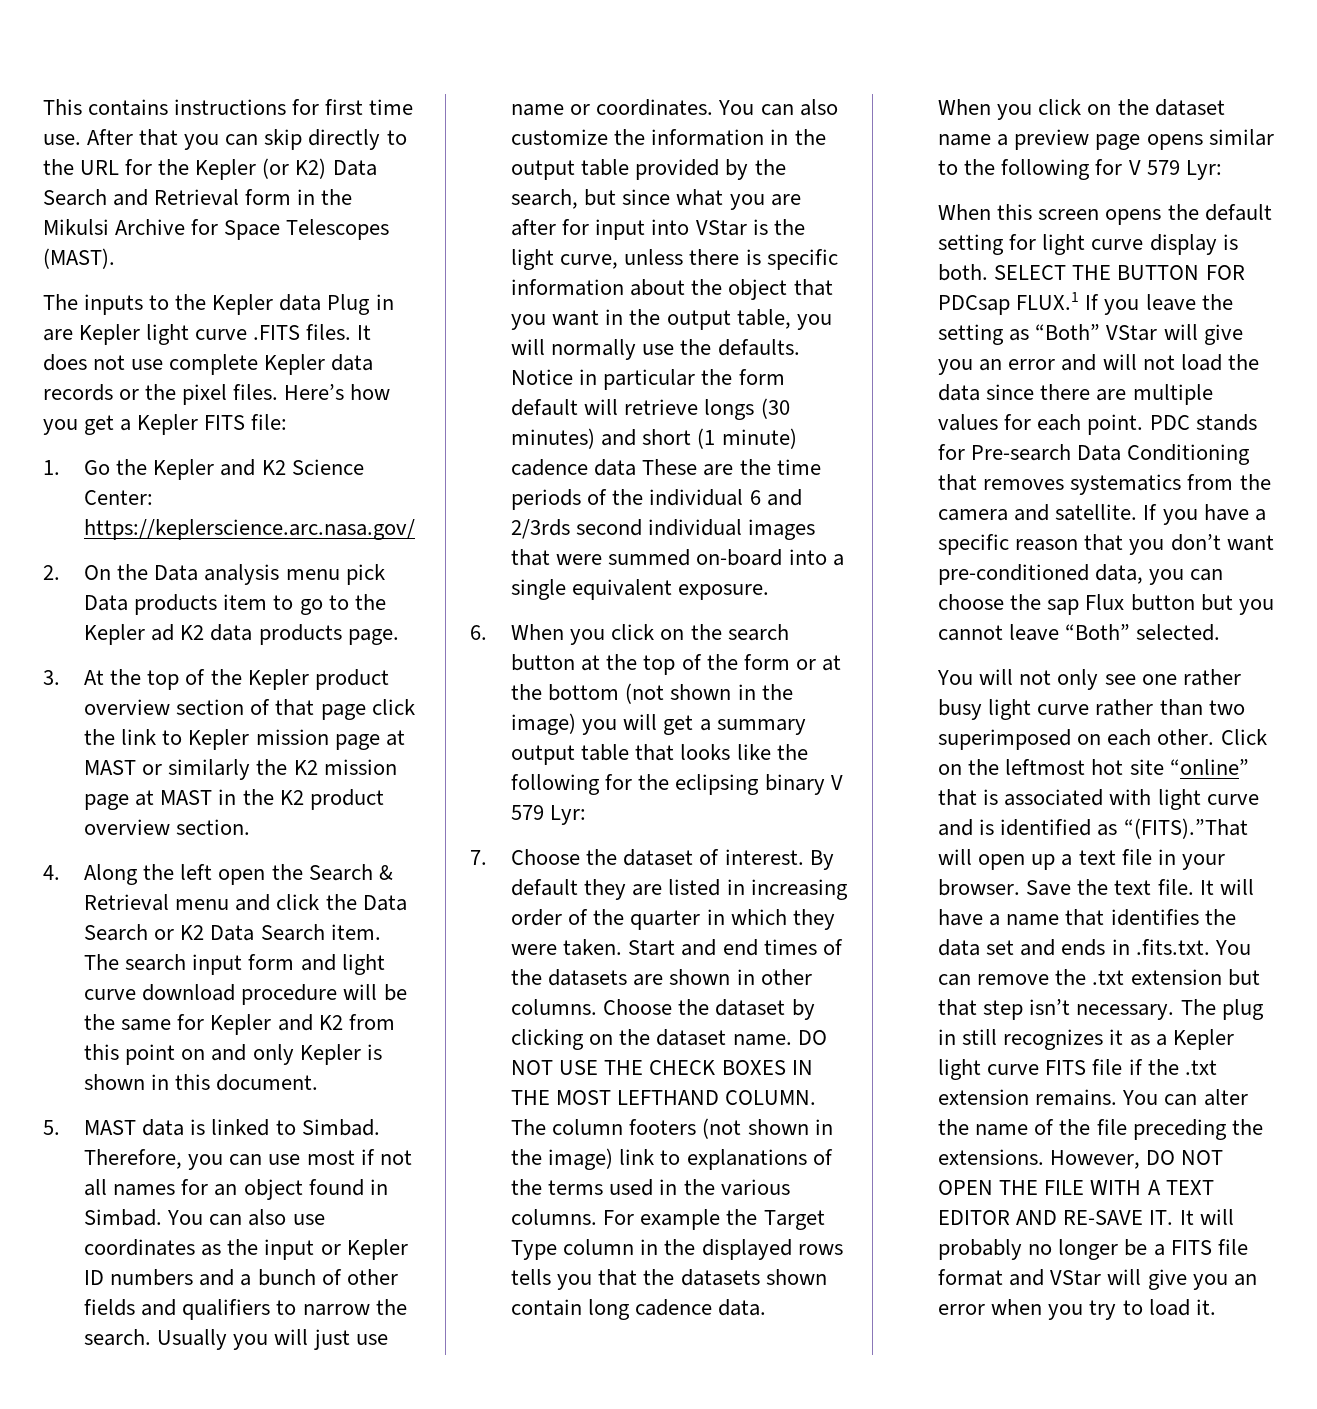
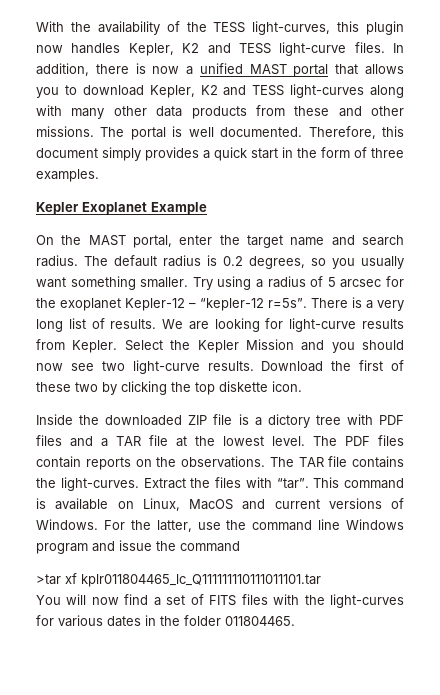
- This contains instructions for first time use. After that you can skip directly to the URL for the Kepler (or K2) Data Search and Retrieval form in the Mikulsi Archive for Space Telescopes (MAST).
- The inputs to the Kepler data Plug in are Kepler light curve .FITS files. It does not use complete Kepler data records or the pixel files. Here’s how you get a Kepler FITS file:
- 1. Go the Kepler and K2 Science Center: https://keplerscience.arc.nasa.gov/
- 2. On the Data analysis menu pick Data products item to go to the Kepler ad K2 data products page.
- 3. At the top of the Kepler product overview section of that page click the link to Kepler mission page at MAST or similarly the K2 mission page at MAST in the K2 product overview section.
- 4. Along the left open the Search & Retrieval menu and click the Data Search or K2 Data Search item. The search input form and light curve download procedure will be the same for Kepler and K2 from this point on and only Kepler is shown in this document.
- 5. MAST data is linked to Simbad. Therefore, you can use most if not all names for an object found in Simbad. You can also use coordinates as the input or Kepler ID numbers and a bunch of other fields and qualifiers to narrow the search. Usually you will just use name or coordinates. You can also customize the information in the output table provided by the search, but since what you are after for input into VStar is the light curve, unless there is specific information about the object that you want in the output table, you will normally use the defaults. Notice in particular the form default will retrieve longs (30 minutes) and short (1 minute) cadence data These are the time periods of the individual 6 and 2/3rds second individual images that were summed on-board into a single equivalent exposure.
- 6. When you click on the search button at the top of the form or at the bottom (not shown in the image) you will get a summary output table that looks like the following for the eclipsing binary V 579 Lyr:
- 7. Choose the dataset of interest. By default they are listed in increasing order of the quarter in which they were taken. Start and end times of the datasets are shown in other columns. Choose the dataset by clicking on the dataset name. DO NOT USE THE CHECK BOXES IN THE MOST LEFTHAND COLUMN. The column footers (not shown in the image) link to explanations of the terms used in the various columns. For example the Target Type column in the displayed rows tells you that the datasets shown contain long cadence data.
- When you click on the dataset name a preview page opens similar to the following for V 579 Lyr:
- When this screen opens the default setting for light curve display is both. SELECT THE BUTTON FOR PDCsap FLUX.1 If you leave the setting as “Both” VStar will give you an error and will not load the data since there are multiple values for each point. PDC stands for Pre-search Data Conditioning that removes systematics from the camera and satellite. If you have a specific reason that you don’t want pre-conditioned data, you can choose the sap Flux button but you cannot leave “Both” selected.
- You will not only see one rather busy light curve rather than two superimposed on each other. Click on the leftmost hot site “online” that is associated with light curve and is identified as “(FITS).”That will open up a text file in your browser. Save the text file. It will have a name that identifies the data set and ends in .fits.txt. You can remove the .txt extension but that step isn’t necessary. The plug in still recognizes it as a Kepler light curve FITS file if the .txt extension remains. You can alter the name of the file preceding the extensions. However, DO NOT OPEN THE FILE WITH A TEXT EDITOR AND RE-SAVE IT. It will probably no longer be a FITS file format and VStar will give you an error when you try to load it.
+ With the availability of the TESS light-curves, this plugin now handles Kepler, K2 and TESS light-curve files. In addition, there is now a unified MAST portal that allows you to download Kepler, K2 and TESS light-curves along with many other data products from these and other missions. The portal is well documented. Therefore, this document simply provides a quick start in the form of three examples.
+ Kepler Exoplanet Example
+ On the MAST portal, enter the target name and search radius. The default radius is 0.2 degrees, so you usually want something smaller. Try using a radius of 5 arcsec for the exoplanet Kepler-12 – “kepler-12 r=5s”. There is a very long list of results. We are looking for light-curve results from Kepler. Select the Kepler Mission and you should now see two light-curve results. Download the first of these two by clicking the top diskette icon.
+ Inside the downloaded ZIP file is a dictory tree with PDF files and a TAR file at the lowest level. The PDF files contain reports on the observations. The TAR file contains the light-curves. Extract the files with “tar”. This command is available on Linux, MacOS and current versions of Windows. For the latter, use the command line Windows program and issue the command
+ >tar xf kplr011804465_lc_Q111111110111011101.tar
+ You will now find a set of FITS files with the light-curves for various dates in the folder 011804465.

